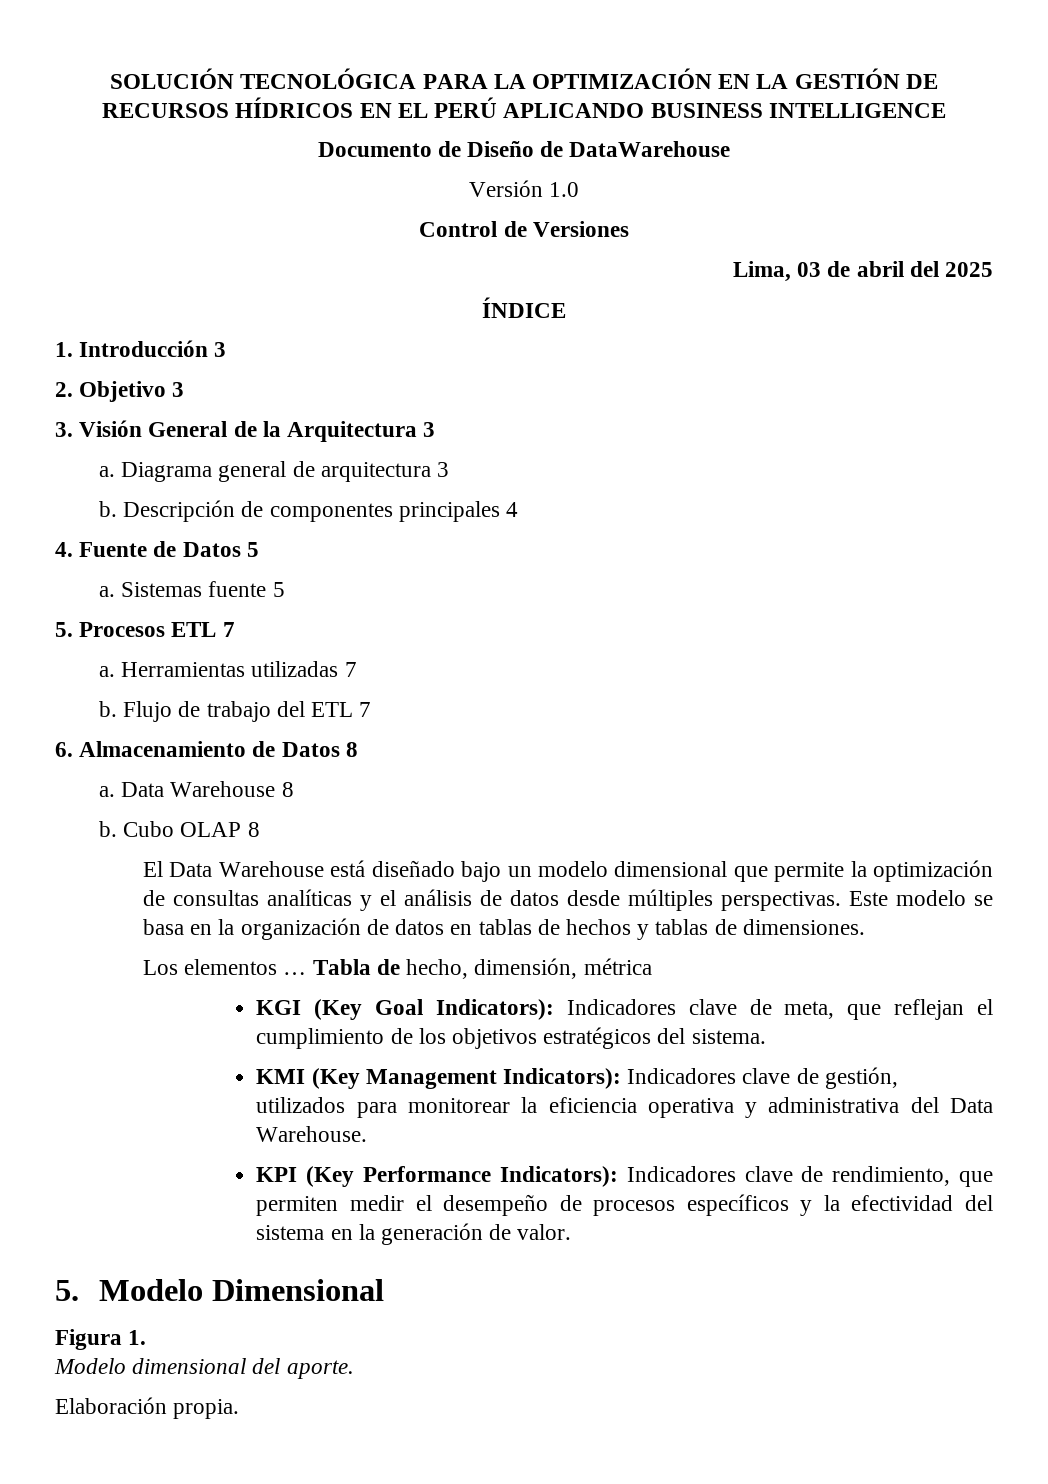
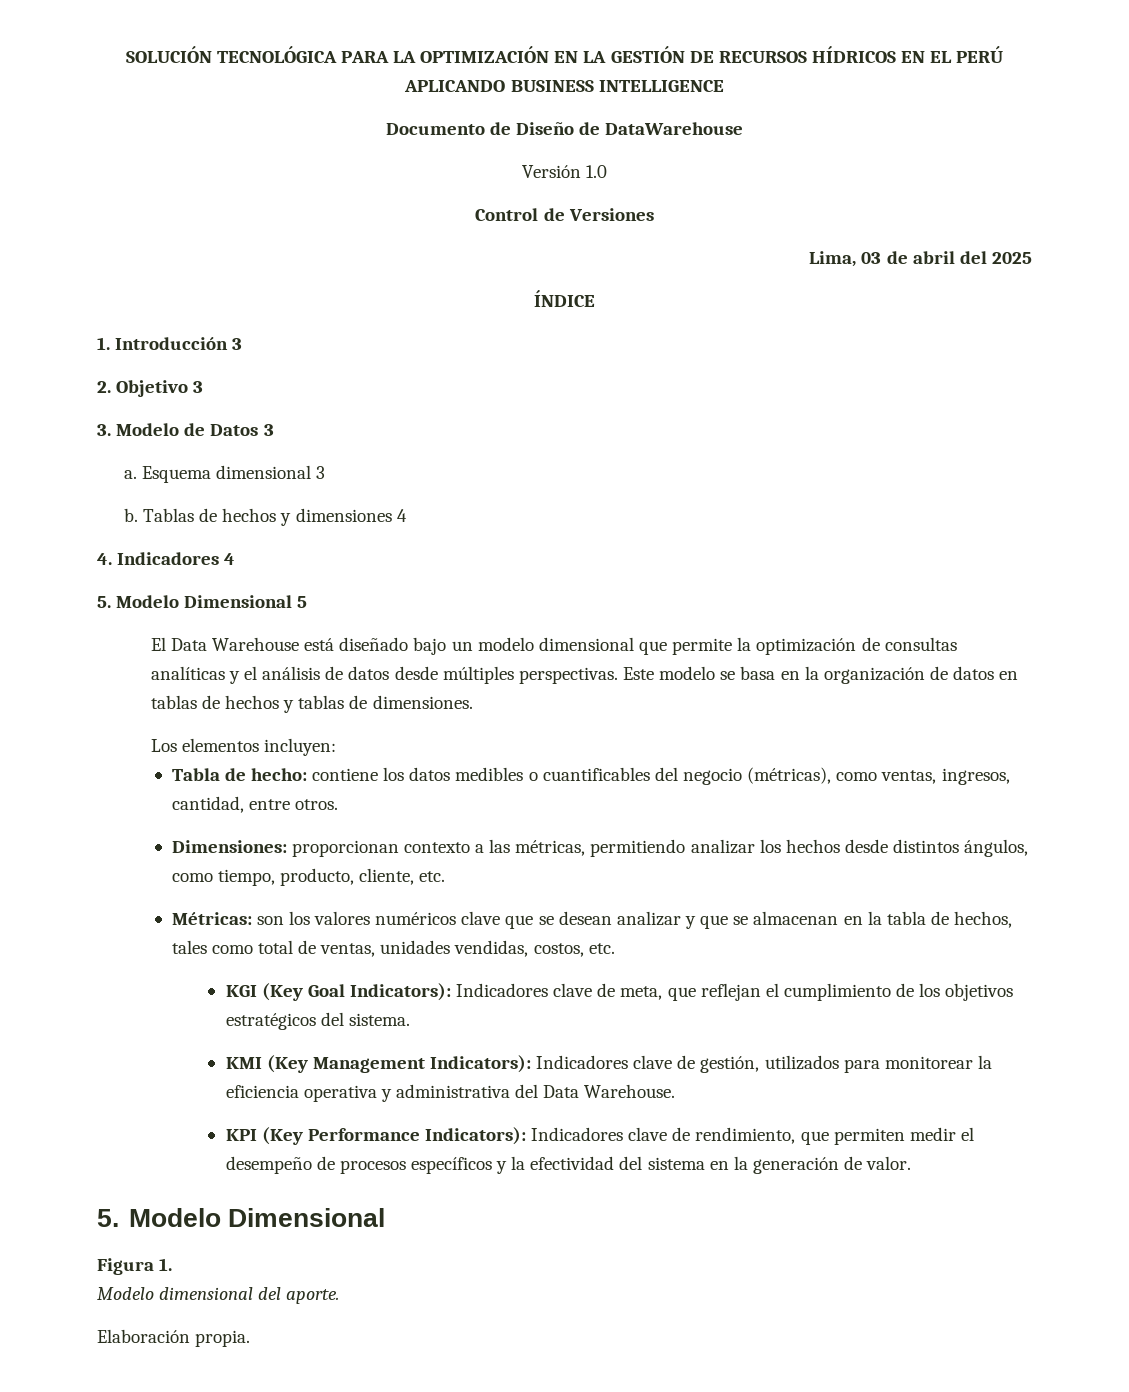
- 3. Visión General de la Arquitectura 3
- a. Diagrama general de arquitectura 3
- b. Descripción de componentes principales 4
- 4. Fuente de Datos 5
- a. Sistemas fuente 5
- 5. Procesos ETL 7
- a. Herramientas utilizadas 7
- b. Flujo de trabajo del ETL 7
- 6. Almacenamiento de Datos 8
- a. Data Warehouse 8
- b. Cubo OLAP 8
+ 3. Modelo de Datos 3
+ a. Esquema dimensional 3
+ b. Tablas de hechos y dimensiones 4
+ 4. Indicadores 4
+ 5. Modelo Dimensional 5
- Los elementos … Tabla de hecho, dimensión, métrica
+ Los elementos incluyen:
+ Tabla de hecho: contiene los datos medibles o cuantificables del negocio (métricas), como ventas, ingresos, cantidad, entre otros.
+ Dimensiones: proporcionan contexto a las métricas, permitiendo analizar los hechos desde distintos ángulos, como tiempo, producto, cliente, etc.
+ Métricas: son los valores numéricos clave que se desean analizar y que se almacenan en la tabla de hechos, tales como total de ventas, unidades vendidas, costos, etc.

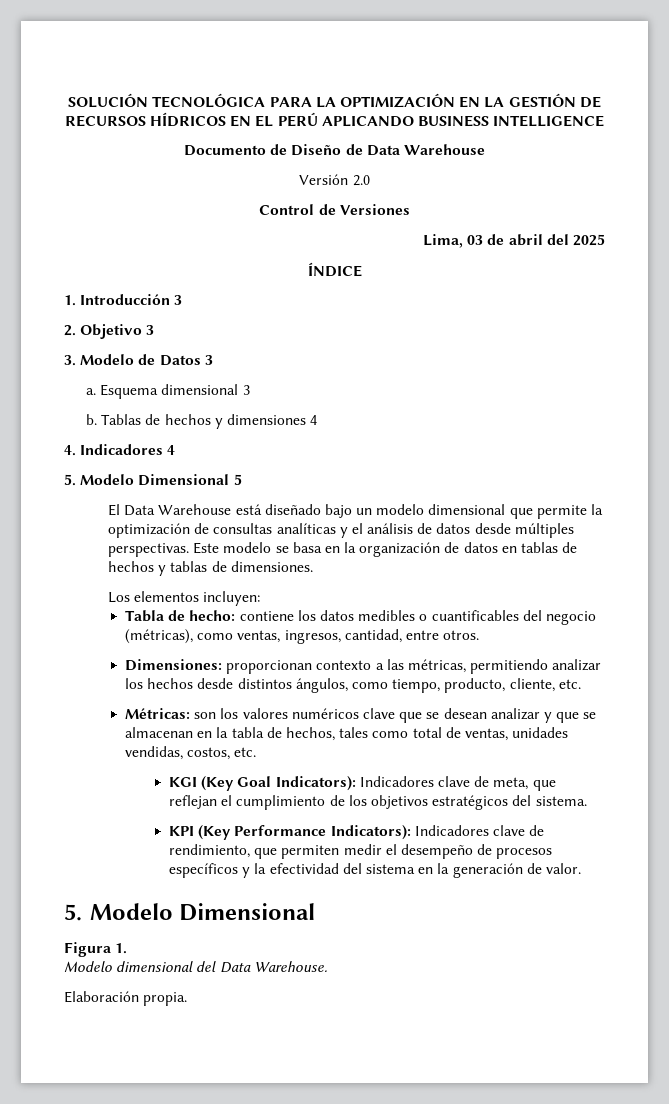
- Documento de Diseño de DataWarehouse
+ Documento de Diseño de Data Warehouse
- Versión 1.0
+ Versión 2.0
- KMI (Key Management Indicators): Indicadores clave de gestión, utilizados para monitorear la eficiencia operativa y administrativa del Data Warehouse.
- Modelo dimensional del aporte.
+ Modelo dimensional del Data Warehouse.

